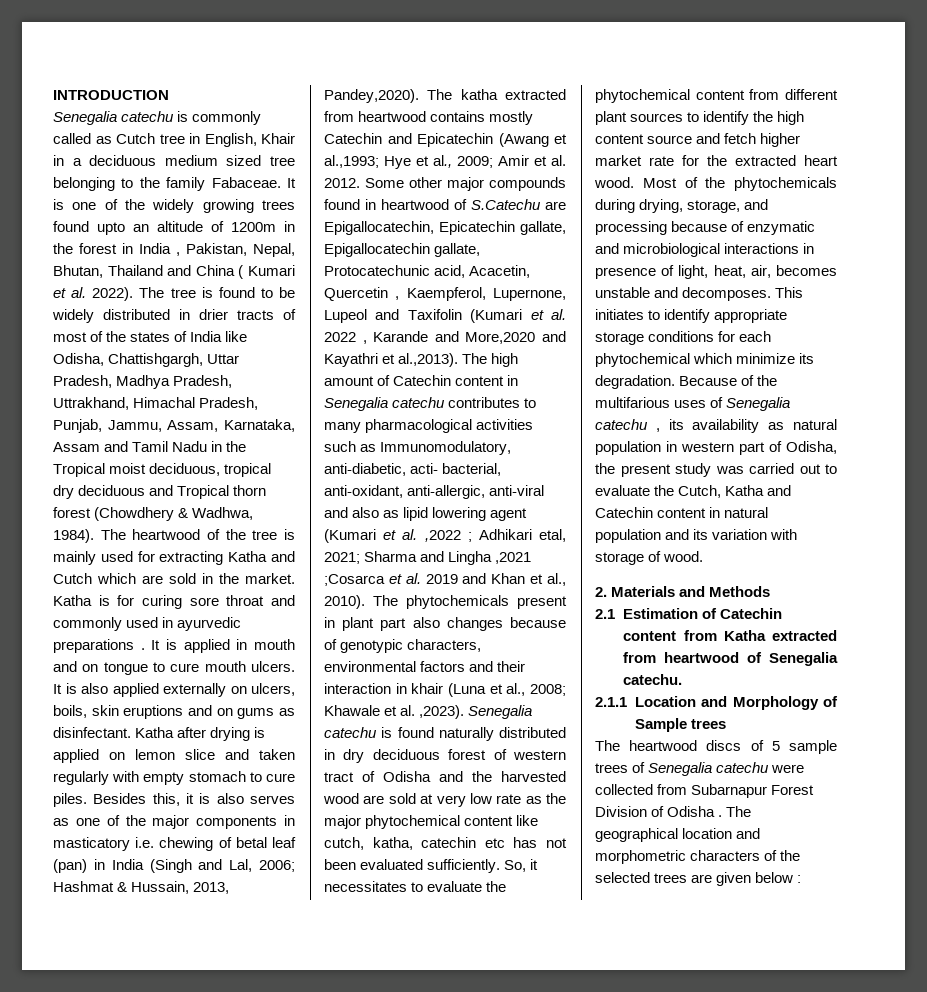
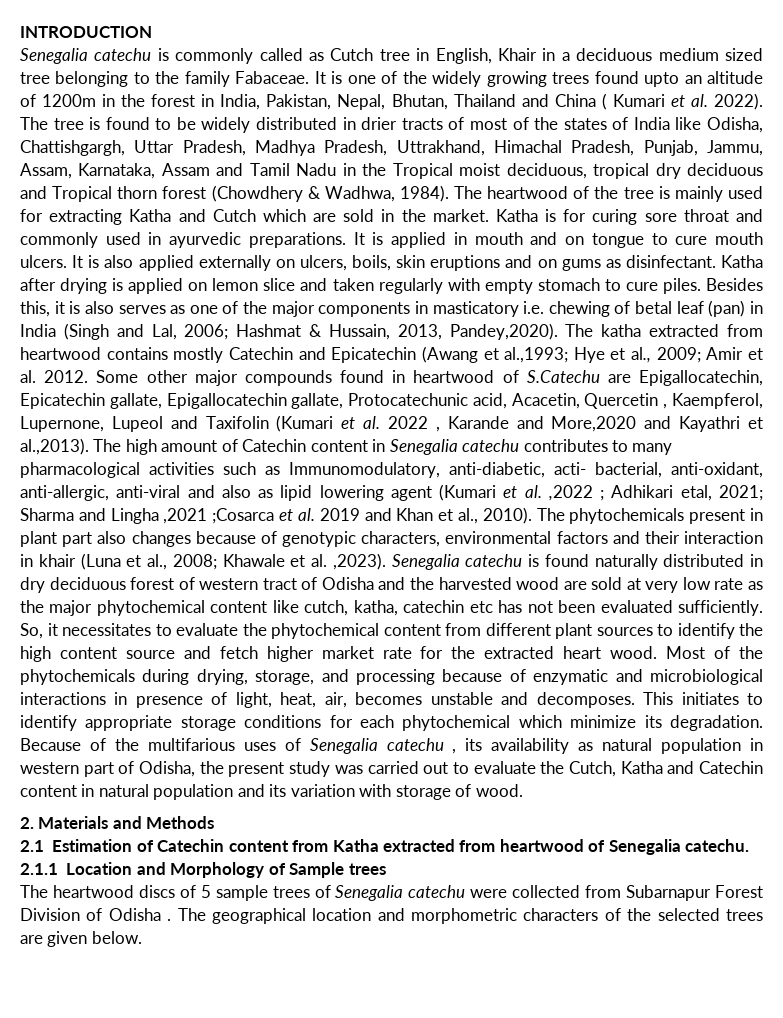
- It is one of the widely growing trees found upto an altitude of 1200m in the forest in India , Pakistan, Nepal, Bhutan, Thailand and China ( Kumari et al. 2022).
+ It is one of the widely growing trees found upto an altitude of 1200m in the forest in India, Pakistan, Nepal, Bhutan, Thailand and China ( Kumari et al. 2022).
- Katha is for curing sore throat and commonly used in ayurvedic preparations .
+ Katha is for curing sore throat and commonly used in ayurvedic preparations.
- The geographical location and morphometric characters of the selected trees are given below :
+ The geographical location and morphometric characters of the selected trees are given below.

